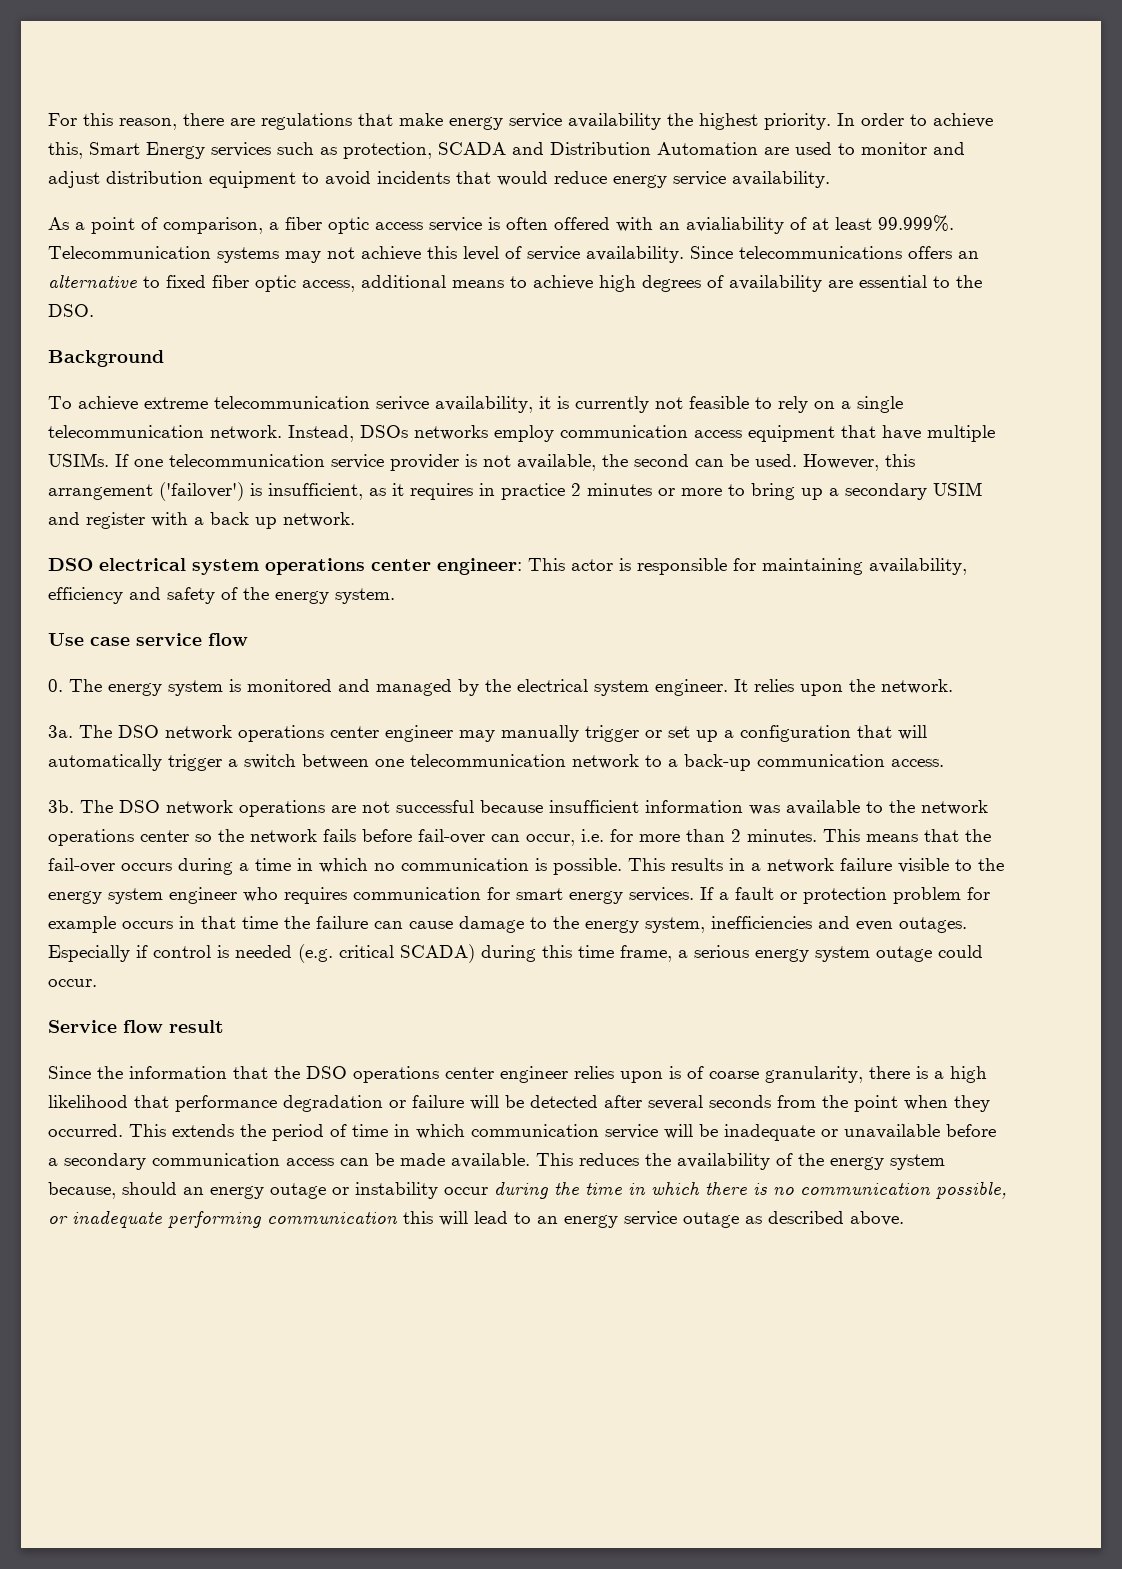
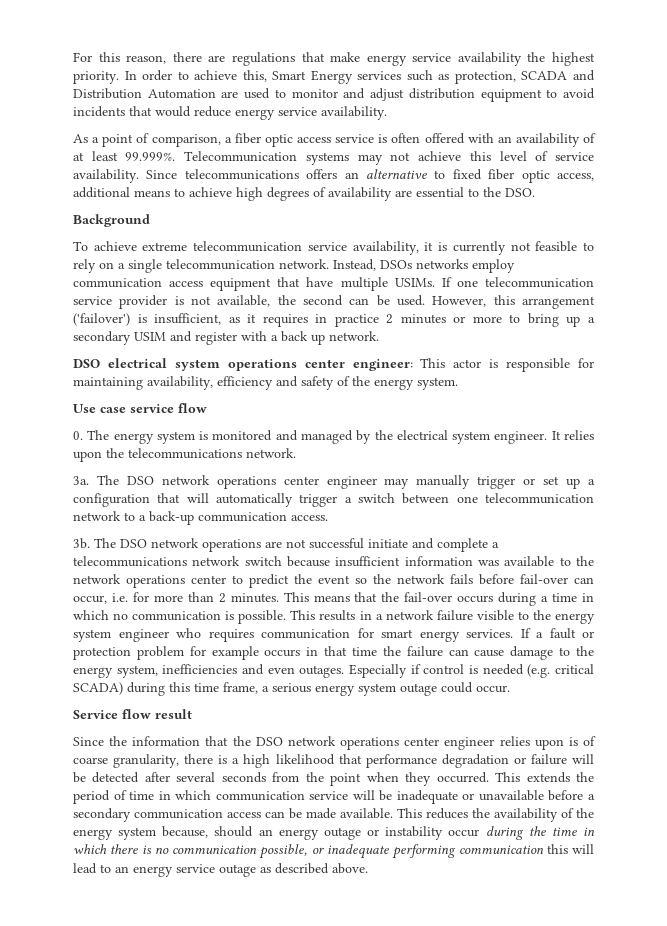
- As a point of comparison, a fiber optic access service is often offered with an avialiability of at least 99.999%. Telecommunication systems may not achieve this level of service availability.
+ As a point of comparison, a fiber optic access service is often offered with an availability of at least 99.999%. Telecommunication systems may not achieve this level of service availability.
- To achieve extreme telecommunication serivce availability, it is currently not feasible to rely on a single telecommunication network.
+ To achieve extreme telecommunication service availability, it is currently not feasible to rely on a single telecommunication network.
- It relies upon the network.
+ It relies upon the telecommunications network.
- The DSO network operations are not successful because insufficient information was available to the network operations center so the network fails before fail-over can occur, i.e. for more than 2 minutes.
+ The DSO network operations are not successful initiate and complete a telecommunications network switch because insufficient information was available to the network operations center to predict the event so the network fails before fail-over can occur, i.e. for more than 2 minutes.
- Since the information that the DSO operations center engineer relies upon is of coarse granularity, there is a high likelihood that performance degradation or failure will be detected after several seconds from the point when they occurred.
+ Since the information that the DSO network operations center engineer relies upon is of coarse granularity, there is a high likelihood that performance degradation or failure will be detected after several seconds from the point when they occurred.

